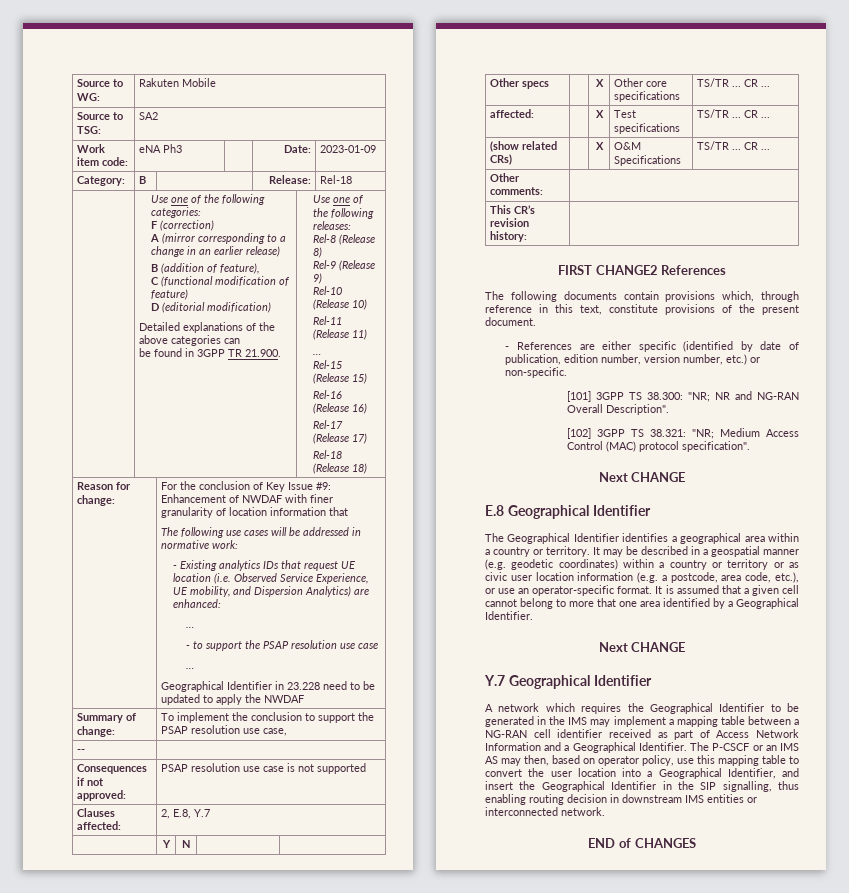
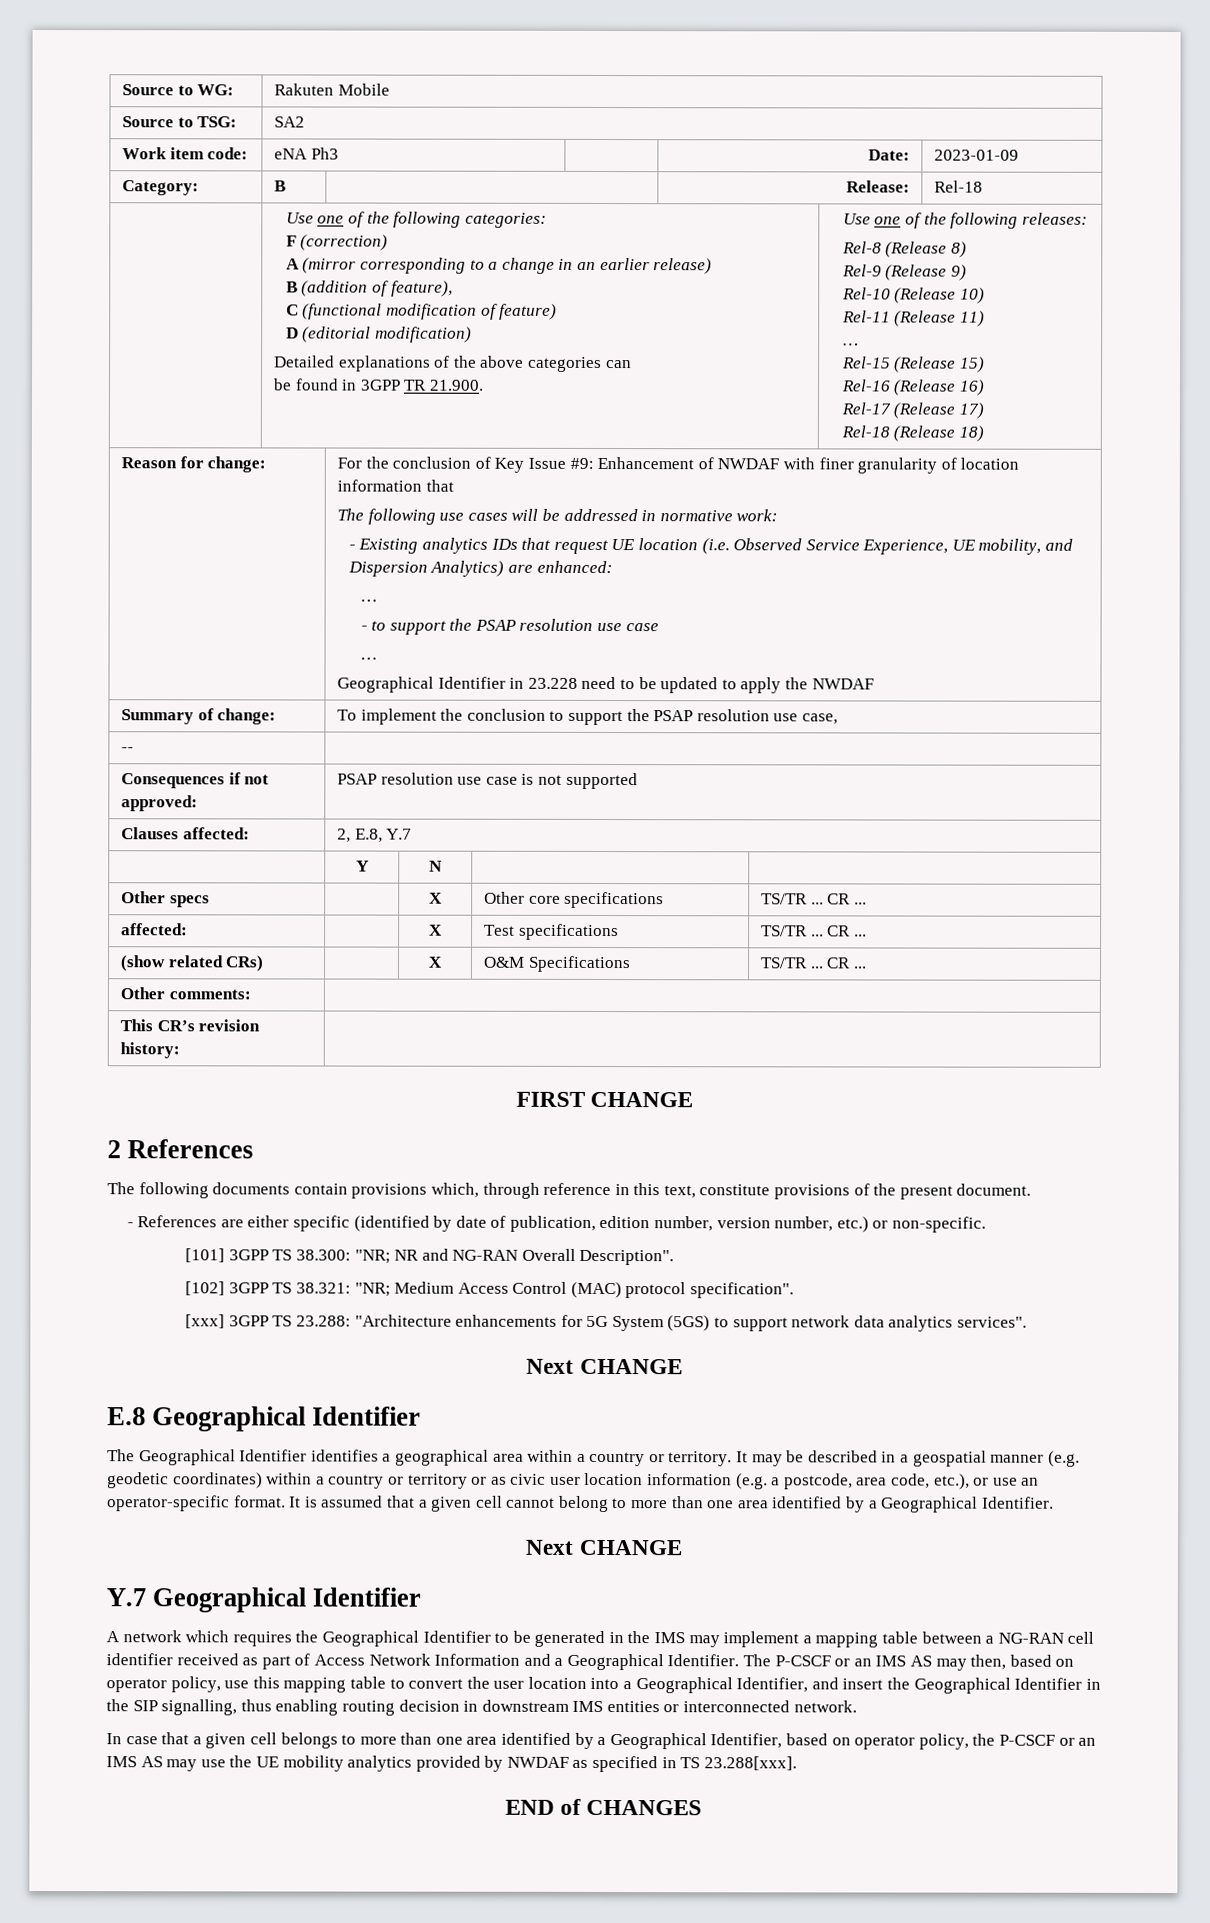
- FIRST CHANGE2 References
+ FIRST CHANGE
+ 2 References
+ [xxx] 3GPP TS 23.288: "Architecture enhancements for 5G System (5GS) to support network data analytics services".
- It is assumed that a given cell cannot belong to more that one area identified by a Geographical Identifier.
+ It is assumed that a given cell cannot belong to more than one area identified by a Geographical Identifier.
+ In case that a given cell belongs to more than one area identified by a Geographical Identifier, based on operator policy, the P-CSCF or an IMS AS may use the UE mobility analytics provided by NWDAF as specified in TS 23.288[xxx].

